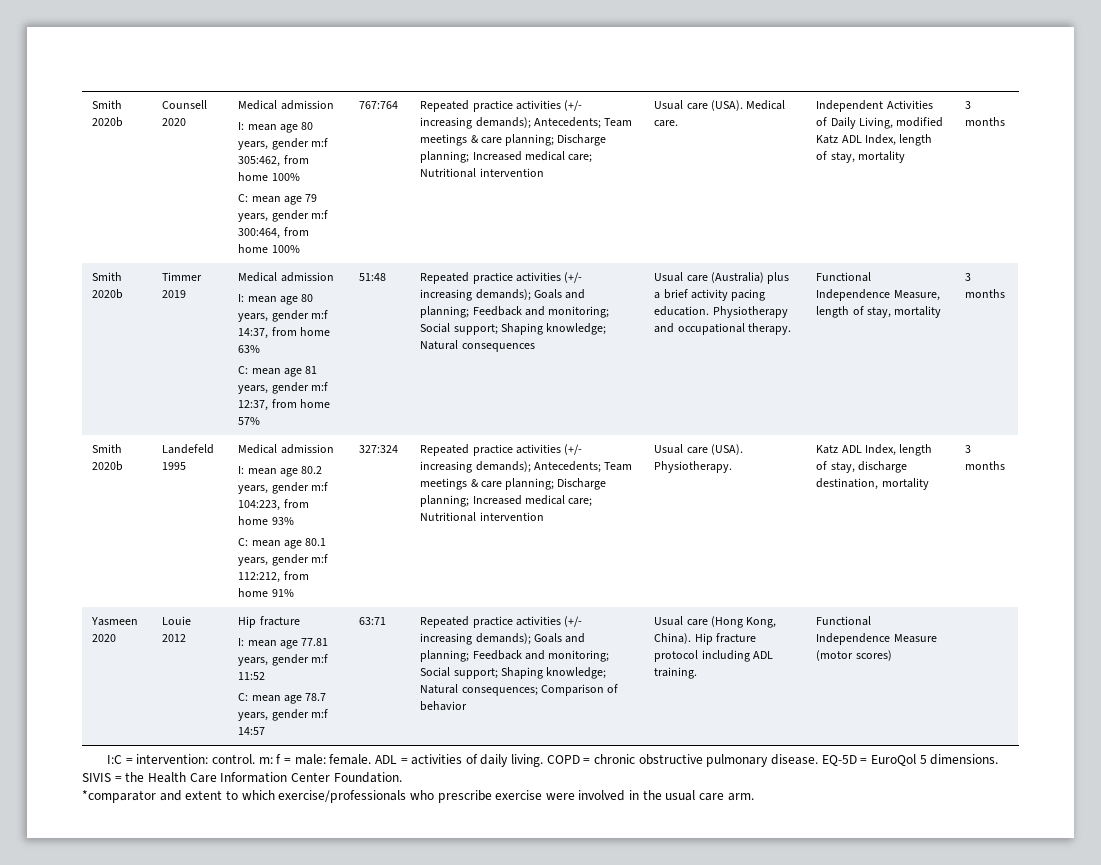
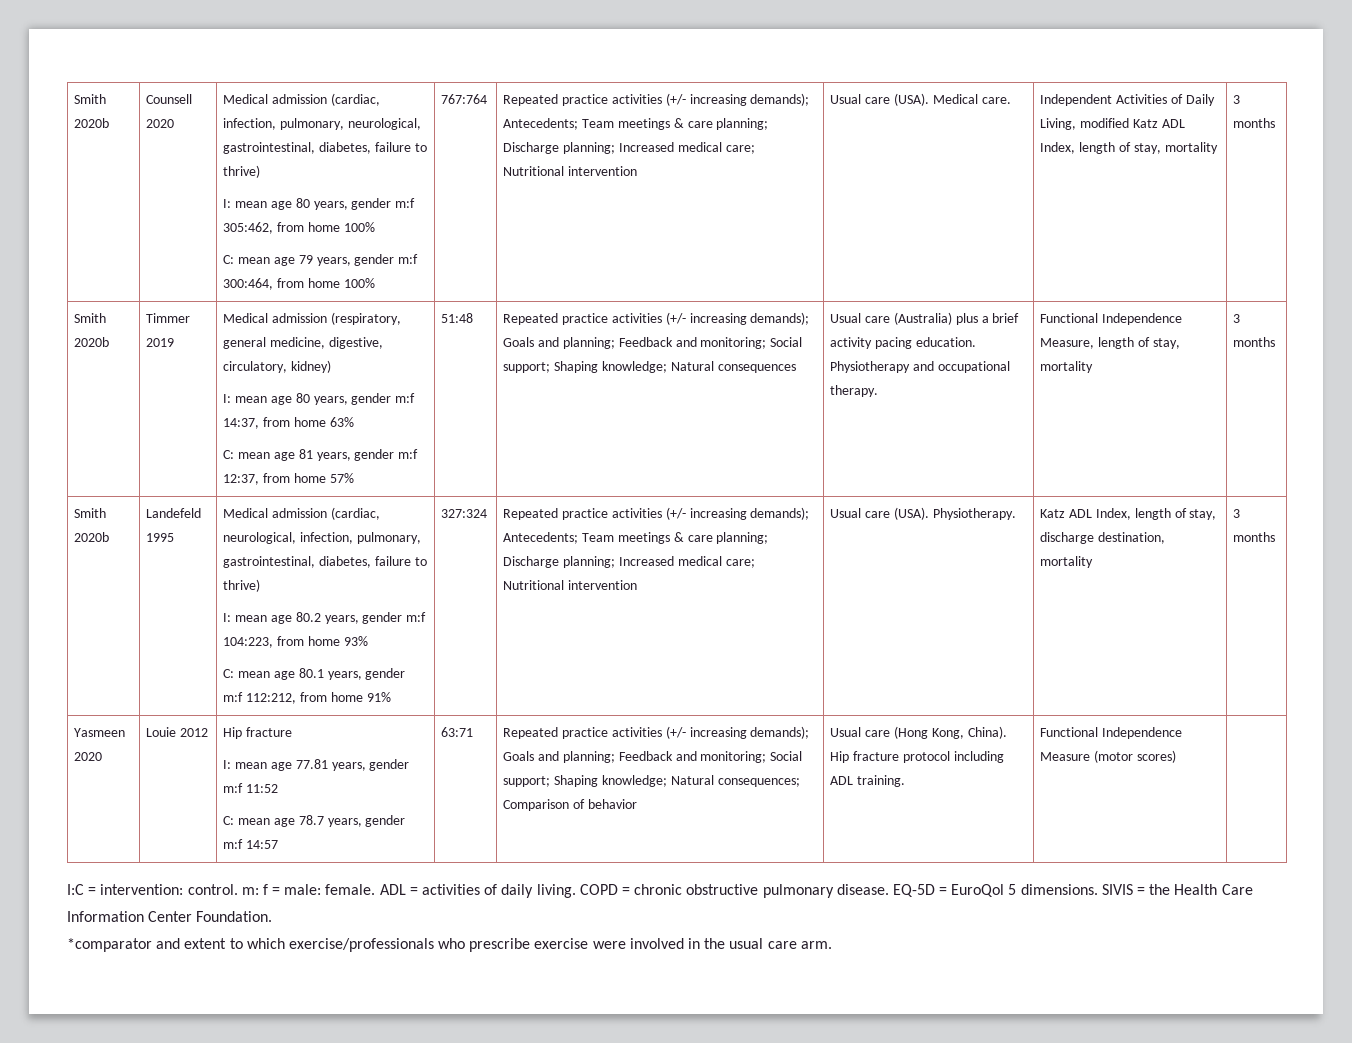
- Counsell 2020 | Medical admission
+ Counsell 2020 | Medical admission (cardiac, infection, pulmonary, neurological, gastrointestinal, diabetes, failure to thrive)
- Timmer 2019 | Medical admission
+ Timmer 2019 | Medical admission (respiratory, general medicine, digestive, circulatory, kidney)
- Landefeld 1995 | Medical admission
+ Landefeld 1995 | Medical admission (cardiac, neurological, infection, pulmonary, gastrointestinal, diabetes, failure to thrive)

